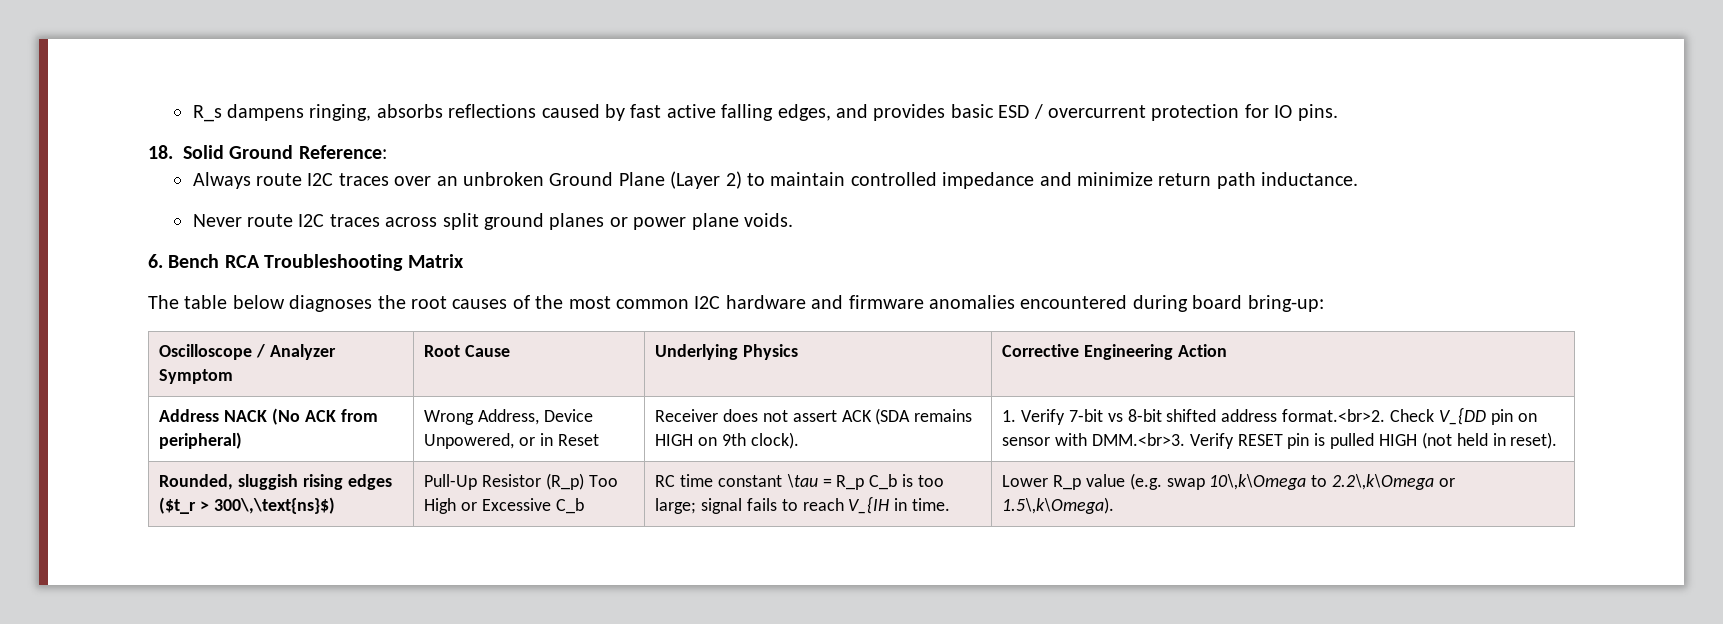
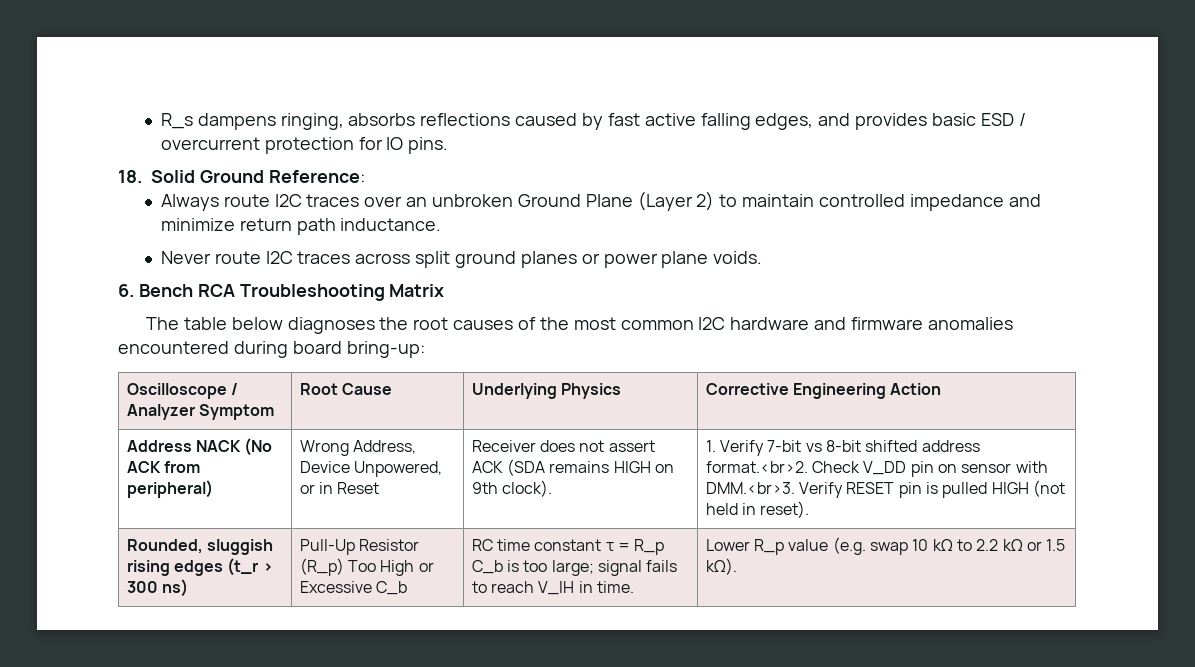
- 1. Verify 7-bit vs 8-bit shifted address format.<br>2. Check V_{DD pin on sensor with DMM.<br>3. Verify RESET pin is pulled HIGH (not held in reset).
+ 1. Verify 7-bit vs 8-bit shifted address format.<br>2. Check V_DD pin on sensor with DMM.<br>3. Verify RESET pin is pulled HIGH (not held in reset).
- Rounded, sluggish rising edges ($t_r > 300\,\text{ns}$)
+ Rounded, sluggish rising edges (t_r > 300 ns)
- RC time constant \tau = R_p C_b is too large; signal fails to reach V_{IH in time.
+ RC time constant τ = R_p C_b is too large; signal fails to reach V_IH in time.
- Lower R_p value (e.g. swap 10\,k\Omega to 2.2\,k\Omega or 1.5\,k\Omega).
+ Lower R_p value (e.g. swap 10 kΩ to 2.2 kΩ or 1.5 kΩ).

